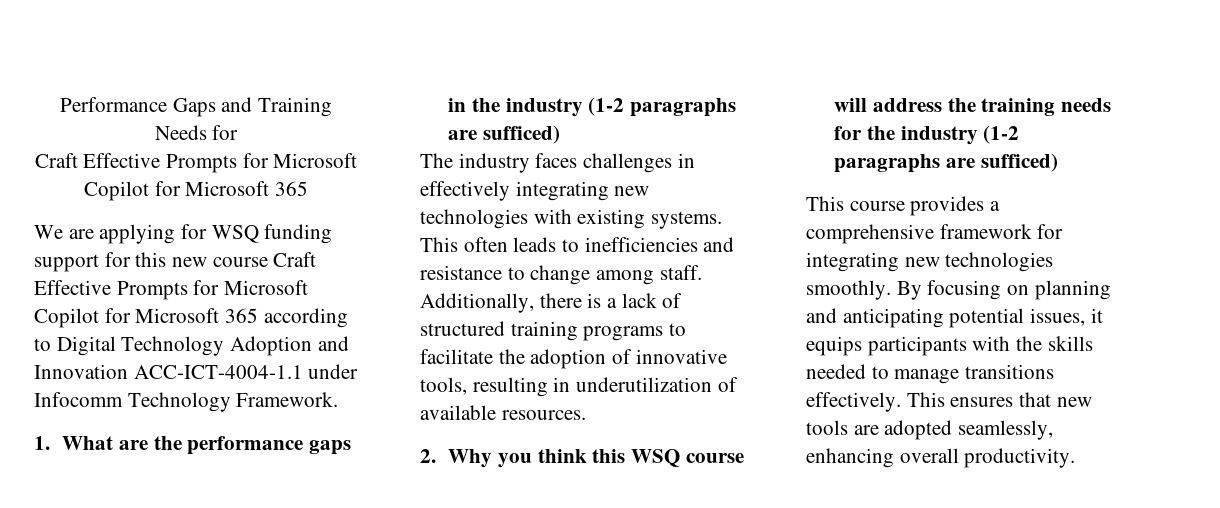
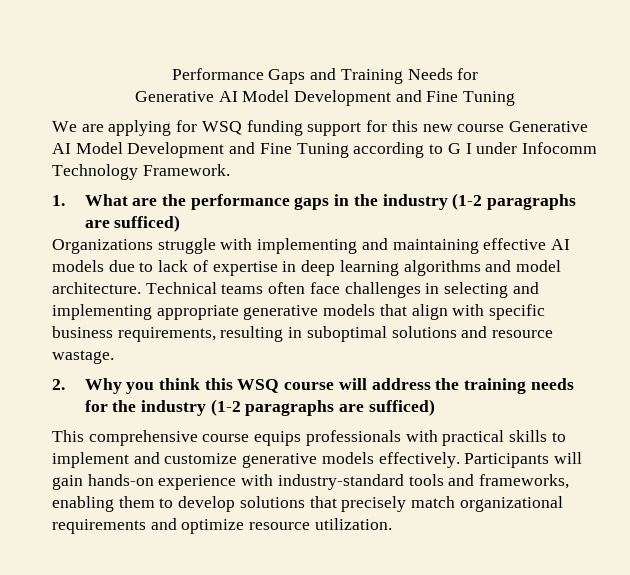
  Performance Gaps and Training Needs for
- Craft Effective Prompts for Microsoft Copilot for Microsoft 365
+ Generative AI Model Development and Fine Tuning
- We are applying for WSQ funding support for this new course Craft Effective Prompts for Microsoft Copilot for Microsoft 365 according to Digital Technology Adoption and Innovation ACC-ICT-4004-1.1 under Infocomm Technology Framework.
+ We are applying for WSQ funding support for this new course Generative AI Model Development and Fine Tuning according to G I under Infocomm Technology Framework.
- The industry faces challenges in effectively integrating new technologies with existing systems. This often leads to inefficiencies and resistance to change among staff. Additionally, there is a lack of structured training programs to facilitate the adoption of innovative tools, resulting in underutilization of available resources.
+ Organizations struggle with implementing and maintaining effective AI models due to lack of expertise in deep learning algorithms and model architecture. Technical teams often face challenges in selecting and implementing appropriate generative models that align with specific business requirements, resulting in suboptimal solutions and resource wastage.
- This course provides a comprehensive framework for integrating new technologies smoothly. By focusing on planning and anticipating potential issues, it equips participants with the skills needed to manage transitions effectively. This ensures that new tools are adopted seamlessly, enhancing overall productivity.
+ This comprehensive course equips professionals with practical skills to implement and customize generative models effectively. Participants will gain hands-on experience with industry-standard tools and frameworks, enabling them to develop solutions that precisely match organizational requirements and optimize resource utilization.

